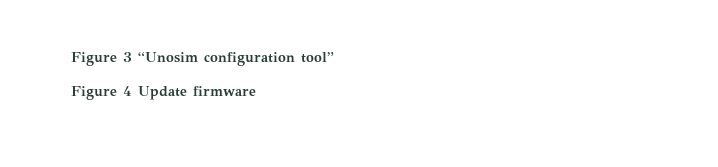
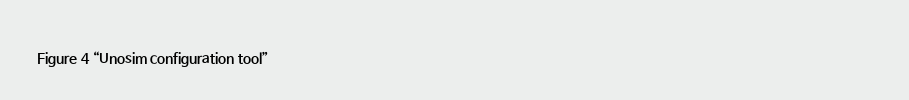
- Figure 3 “Unosim configuration tool”
+ Figure 4 “Unosim configuration tool”
- Figure 4 Update firmware

